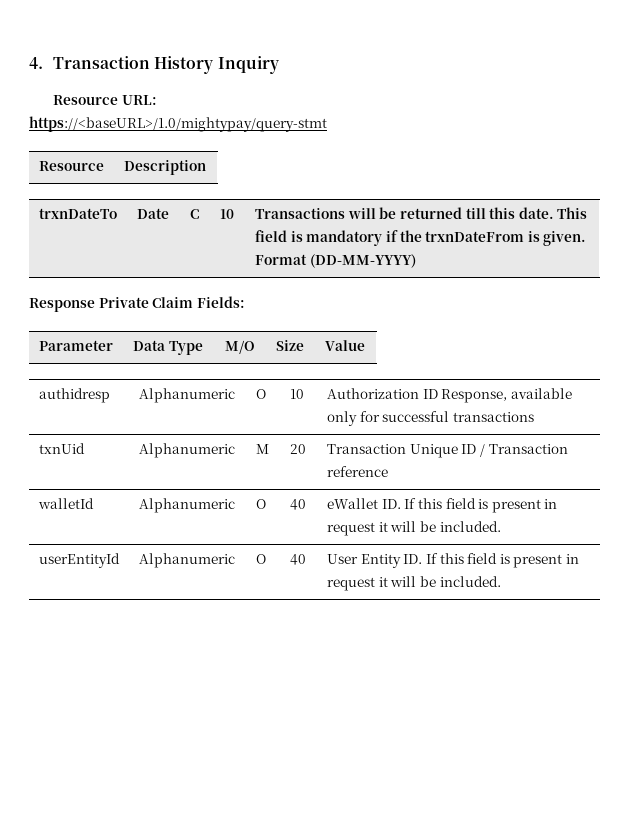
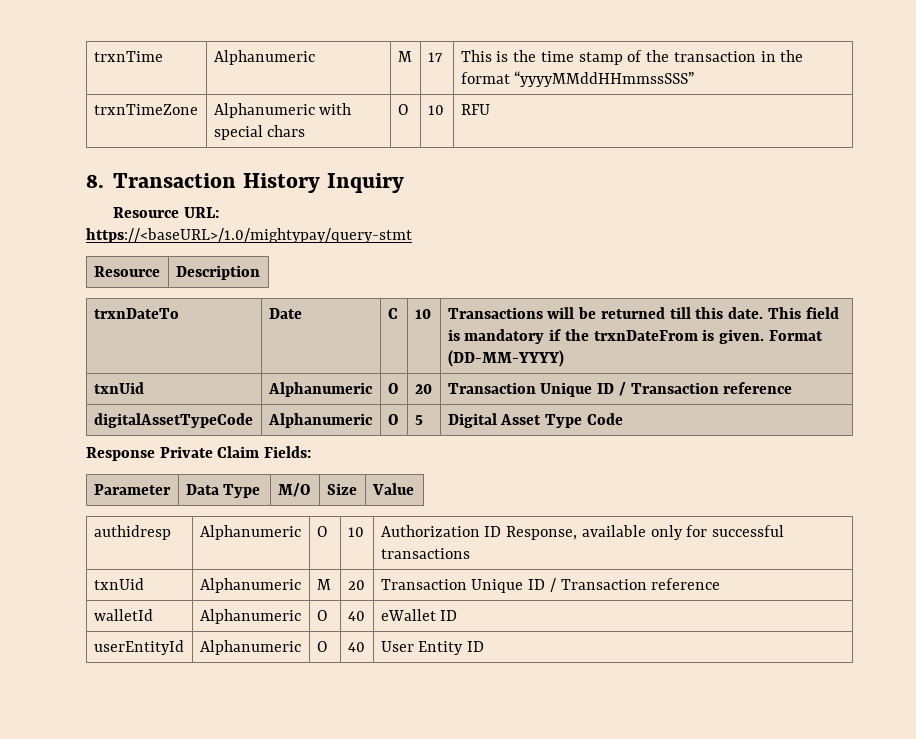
- 4. Transaction History Inquiry
+ trxnTime | Alphanumeric | M | 17 | This is the time stamp of the transaction in the format “yyyyMMddHHmmssSSS”
+ trxnTimeZone | Alphanumeric with special chars | O | 10 | RFU
+ 8. Transaction History Inquiry
+ txnUid | Alphanumeric | O | 20 | Transaction Unique ID / Transaction reference
+ digitalAssetTypeCode | Alphanumeric | O | 5 | Digital Asset Type Code
- walletId | Alphanumeric | O | 40 | eWallet ID. If this field is present in request it will be included.
+ walletId | Alphanumeric | O | 40 | eWallet ID
- userEntityId | Alphanumeric | O | 40 | User Entity ID. If this field is present in request it will be included.
+ userEntityId | Alphanumeric | O | 40 | User Entity ID

